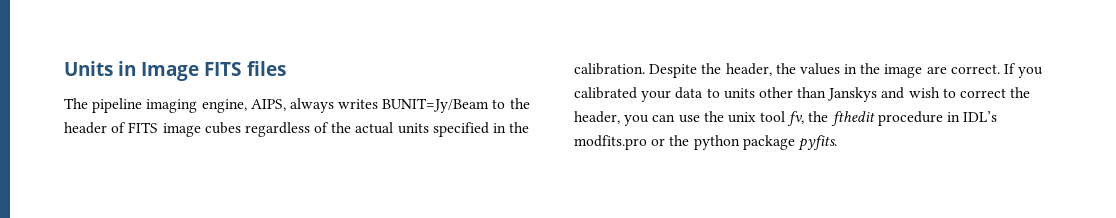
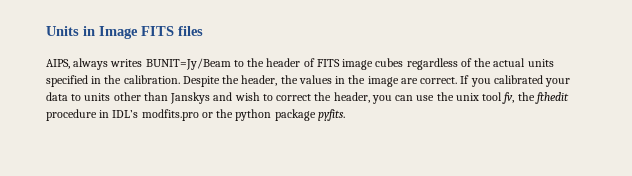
- The pipeline imaging engine, AIPS, always writes BUNIT=Jy/Beam to the header of FITS image cubes regardless of the actual units specified in the calibration.
+ AIPS, always writes BUNIT=Jy/Beam to the header of FITS image cubes regardless of the actual units specified in the calibration.

